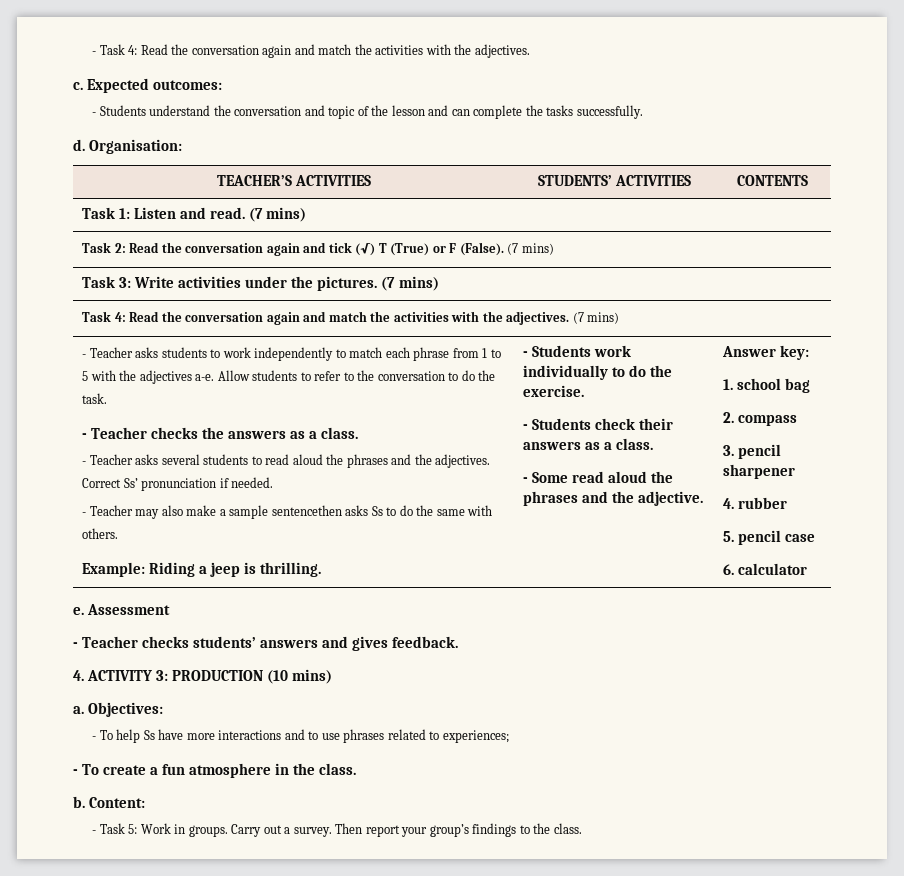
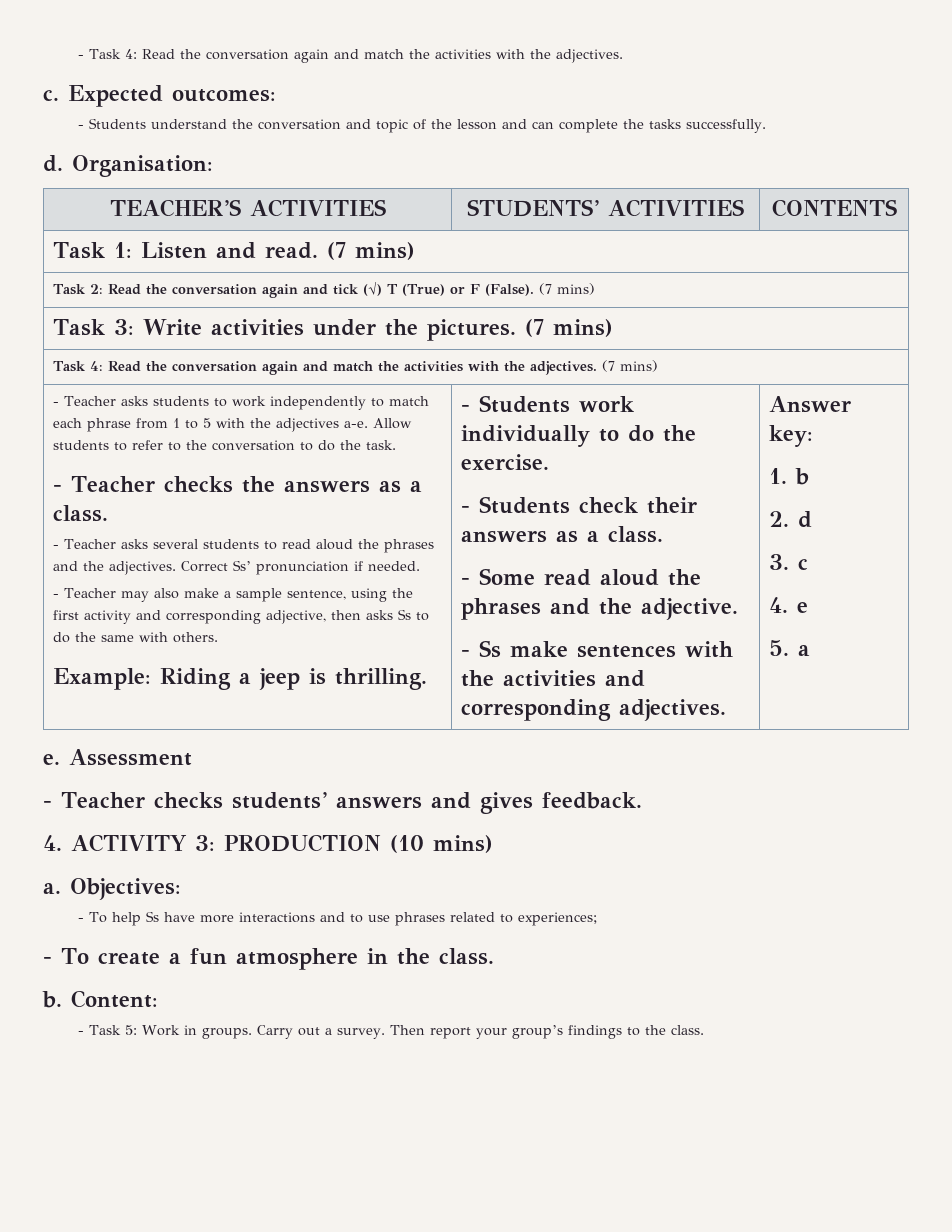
- - Teacher may also make a sample sentencethen asks Ss to do the same with others.
+ - Teacher may also make a sample sentence, using the first activity and corresponding adjective, then asks Ss to do the same with others.
+ - Ss make sentences with the activities and corresponding adjectives.
- 1. school bag
+ 1. b
- 2. compass
+ 2. d
- 3. pencil sharpener
- 4. rubber
+ 3. c
+ 4. e
- 5. pencil case
- 6. calculator
+ 5. a

